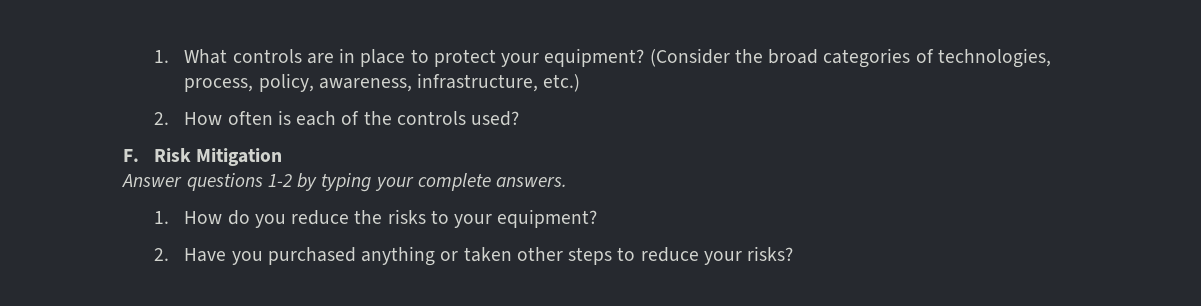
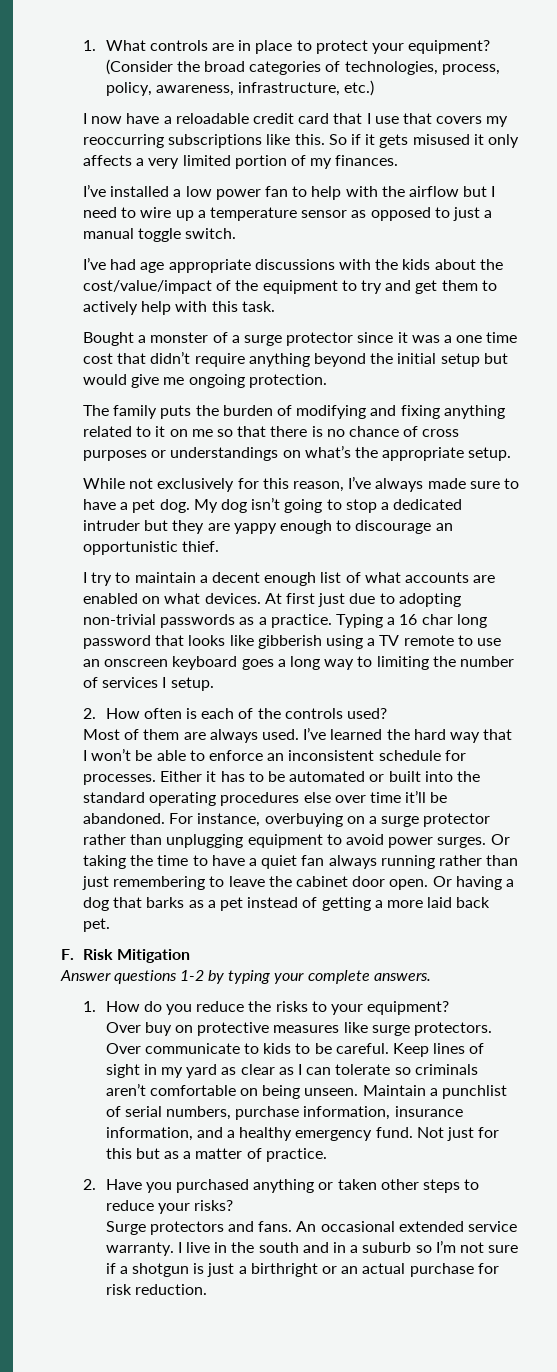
+ I now have a reloadable credit card that I use that covers my reoccurring subscriptions like this. So if it gets misused it only affects a very limited portion of my finances.
+ I’ve installed a low power fan to help with the airflow but I need to wire up a temperature sensor as opposed to just a manual toggle switch.
+ I’ve had age appropriate discussions with the kids about the cost/value/impact of the equipment to try and get them to actively help with this task.
+ Bought a monster of a surge protector since it was a one time cost that didn’t require anything beyond the initial setup but would give me ongoing protection.
+ The family puts the burden of modifying and fixing anything related to it on me so that there is no chance of cross purposes or understandings on what’s the appropriate setup.
+ While not exclusively for this reason, I’ve always made sure to have a pet dog. My dog isn’t going to stop a dedicated intruder but they are yappy enough to discourage an opportunistic thief.
+ I try to maintain a decent enough list of what accounts are enabled on what devices. At first just due to adopting non-trivial passwords as a practice. Typing a 16 char long password that looks like gibberish using a TV remote to use an onscreen keyboard goes a long way to limiting the number of services I setup.
+ Most of them are always used. I’ve learned the hard way that I won’t be able to enforce an inconsistent schedule for processes. Either it has to be automated or built into the standard operating procedures else over time it’ll be abandoned. For instance, overbuying on a surge protector rather than unplugging equipment to avoid power surges. Or taking the time to have a quiet fan always running rather than just remembering to leave the cabinet door open. Or having a dog that barks as a pet instead of getting a more laid back pet.
+ Over buy on protective measures like surge protectors. Over communicate to kids to be careful. Keep lines of sight in my yard as clear as I can tolerate so criminals aren’t comfortable on being unseen. Maintain a punchlist of serial numbers, purchase information, insurance information, and a healthy emergency fund. Not just for this but as a matter of practice.
+ Surge protectors and fans. An occasional extended service warranty. I live in the south and in a suburb so I’m not sure if a shotgun is just a birthright or an actual purchase for risk reduction.

